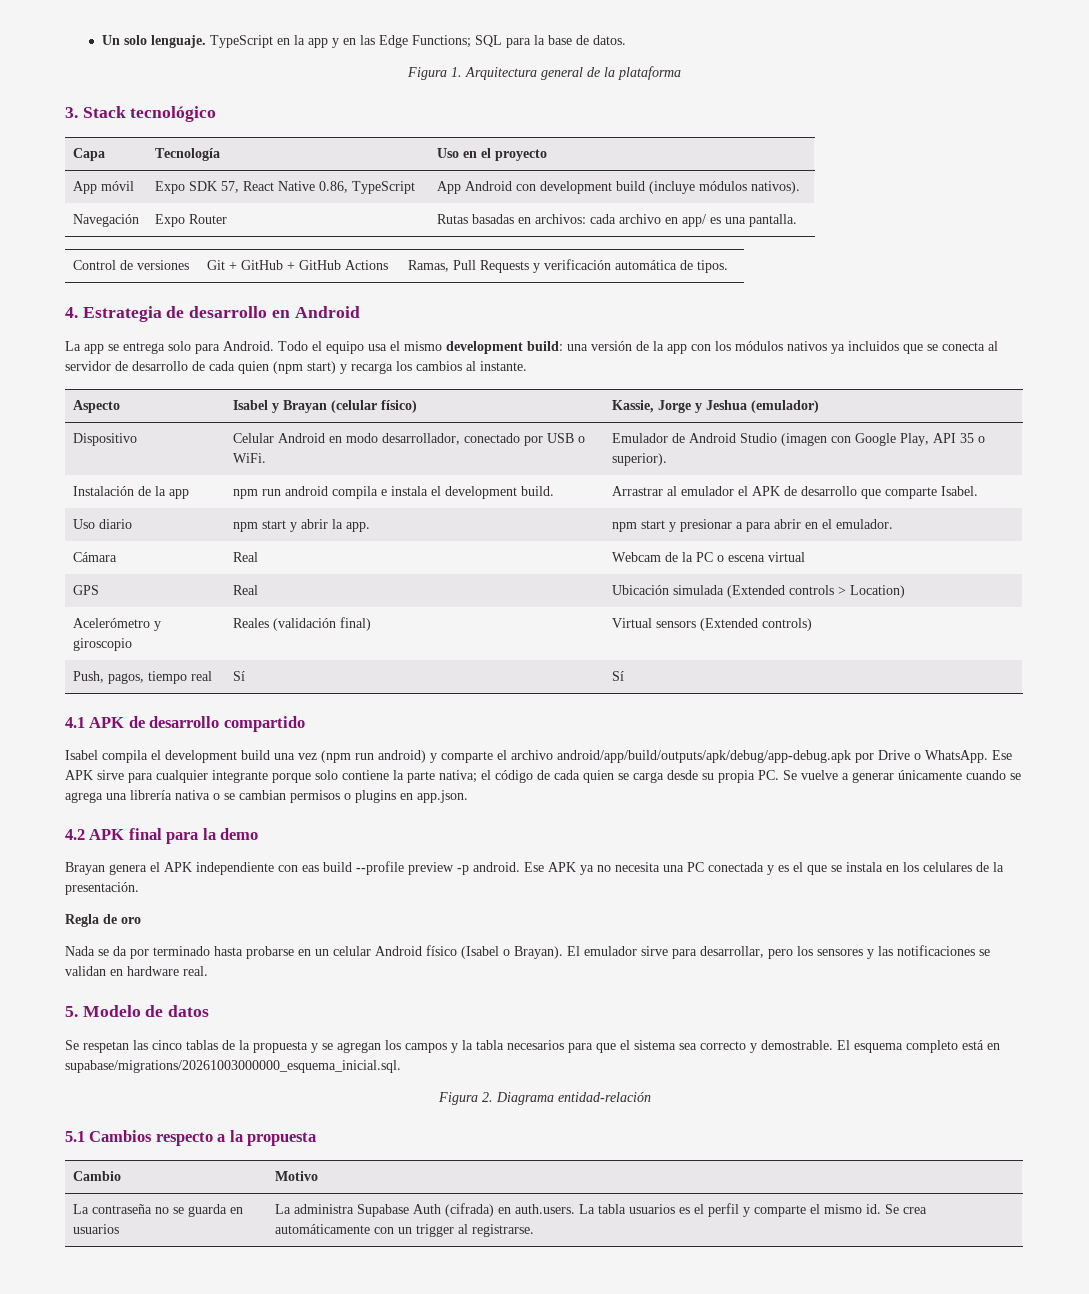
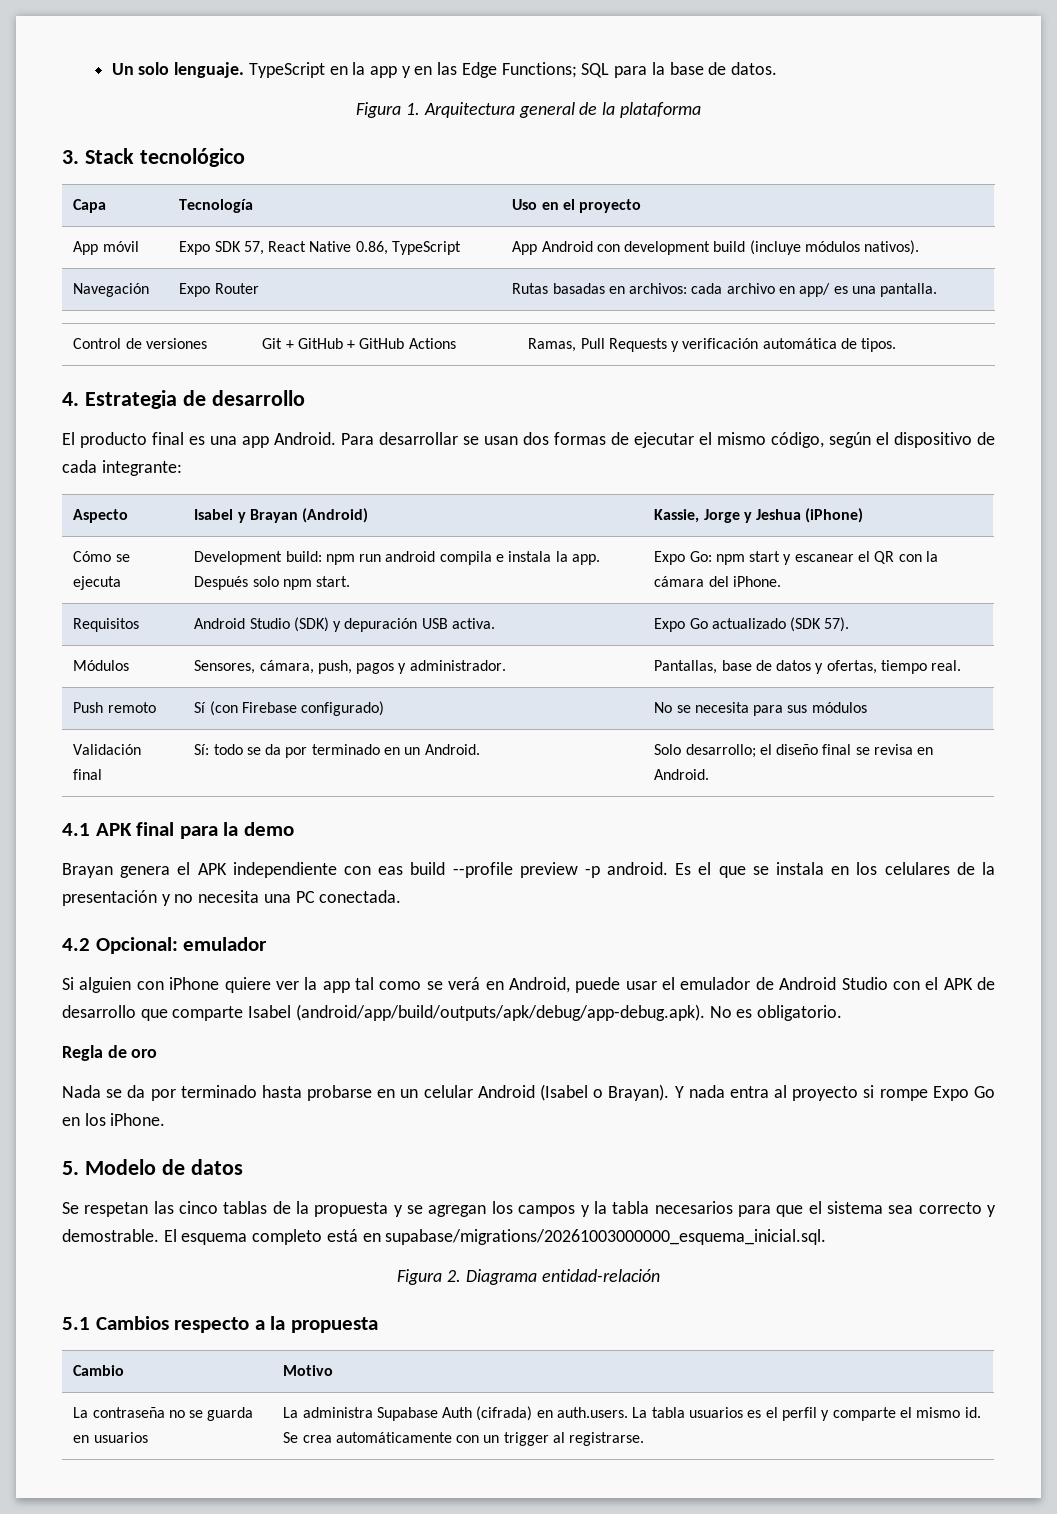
- 4. Estrategia de desarrollo en Android
- La app se entrega solo para Android. Todo el equipo usa el mismo development build: una versión de la app con los módulos nativos ya incluidos que se conecta al servidor de desarrollo de cada quien (npm start) y recarga los cambios al instante.
+ 4. Estrategia de desarrollo
+ El producto final es una app Android. Para desarrollar se usan dos formas de ejecutar el mismo código, según el dispositivo de cada integrante:
- Aspecto | Isabel y Brayan (celular físico) | Kassie, Jorge y Jeshua (emulador)
- Dispositivo | Celular Android en modo desarrollador, conectado por USB o WiFi. | Emulador de Android Studio (imagen con Google Play, API 35 o superior).
- Instalación de la app | npm run android compila e instala el development build. | Arrastrar al emulador el APK de desarrollo que comparte Isabel.
- Uso diario | npm start y abrir la app. | npm start y presionar a para abrir en el emulador.
- Cámara | Real | Webcam de la PC o escena virtual
- GPS | Real | Ubicación simulada (Extended controls > Location)
- Acelerómetro y giroscopio | Reales (validación final) | Virtual sensors (Extended controls)
- Push, pagos, tiempo real | Sí | Sí
- 4.1 APK de desarrollo compartido
- Isabel compila el development build una vez (npm run android) y comparte el archivo android/app/build/outputs/apk/debug/app-debug.apk por Drive o WhatsApp. Ese APK sirve para cualquier integrante porque solo contiene la parte nativa; el código de cada quien se carga desde su propia PC. Se vuelve a generar únicamente cuando se agrega una librería nativa o se cambian permisos o plugins en app.json.
- 4.2 APK final para la demo
+ Aspecto | Isabel y Brayan (Android) | Kassie, Jorge y Jeshua (iPhone)
+ Cómo se ejecuta | Development build: npm run android compila e instala la app. Después solo npm start. | Expo Go: npm start y escanear el QR con la cámara del iPhone.
+ Requisitos | Android Studio (SDK) y depuración USB activa. | Expo Go actualizado (SDK 57).
+ Módulos | Sensores, cámara, push, pagos y administrador. | Pantallas, base de datos y ofertas, tiempo real.
+ Push remoto | Sí (con Firebase configurado) | No se necesita para sus módulos
+ Validación final | Sí: todo se da por terminado en un Android. | Solo desarrollo; el diseño final se revisa en Android.
+ 4.1 APK final para la demo
- Ese APK ya no necesita una PC conectada y es el que se instala en los celulares de la presentación.
+ Es el que se instala en los celulares de la presentación y no necesita una PC conectada.
+ 4.2 Opcional: emulador
+ Si alguien con iPhone quiere ver la app tal como se verá en Android, puede usar el emulador de Android Studio con el APK de desarrollo que comparte Isabel (android/app/build/outputs/apk/debug/app-debug.apk). No es obligatorio.
- Nada se da por terminado hasta probarse en un celular Android físico (Isabel o Brayan).
+ Nada se da por terminado hasta probarse en un celular Android (Isabel o Brayan).
- El emulador sirve para desarrollar, pero los sensores y las notificaciones se validan en hardware real.
+ Y nada entra al proyecto si rompe Expo Go en los iPhone.

